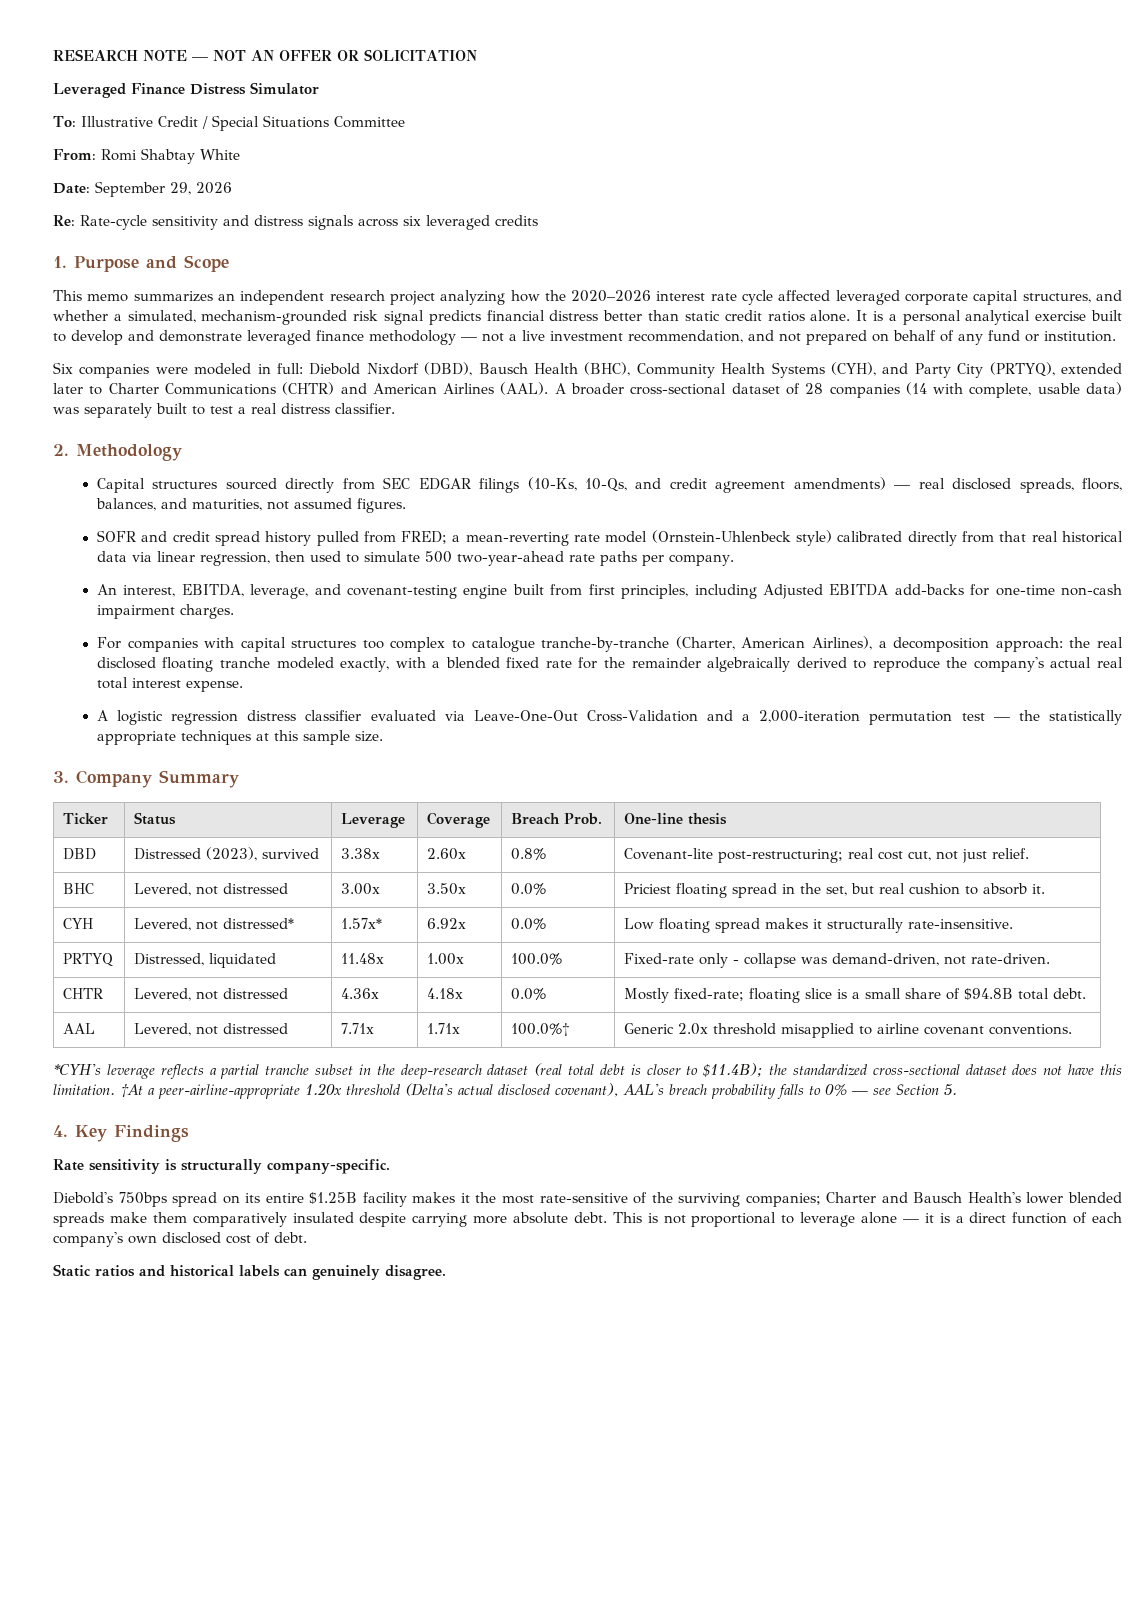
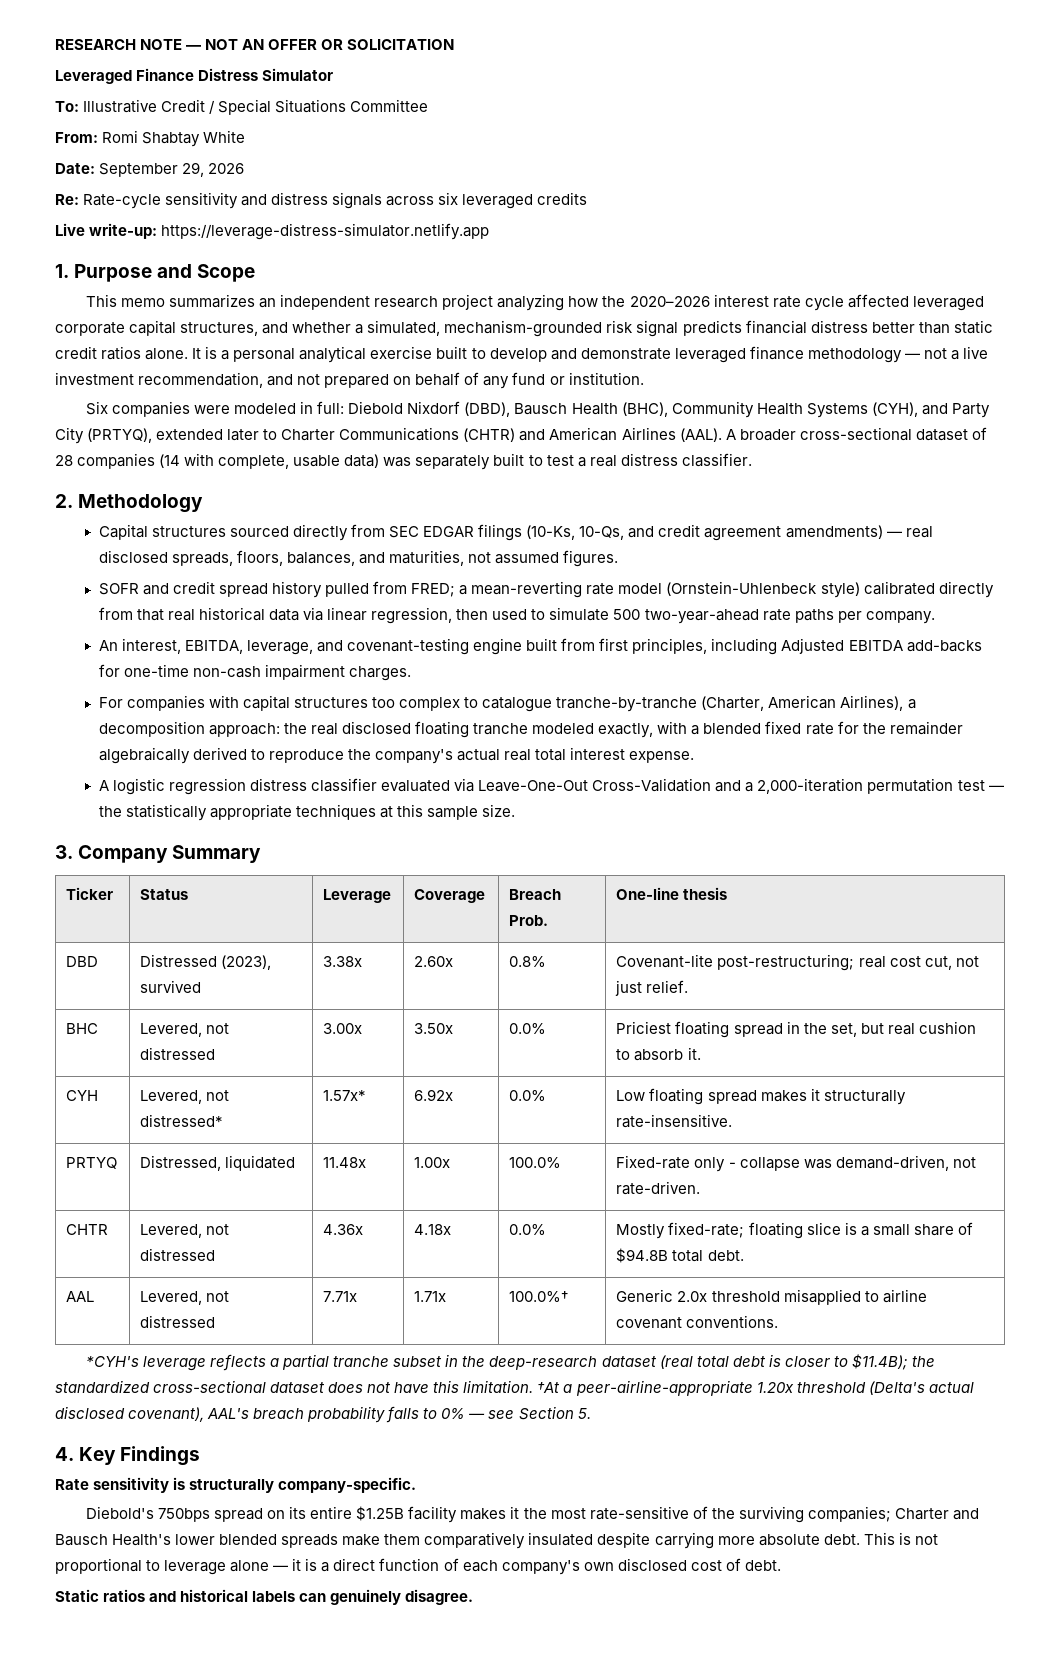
+ Live write-up: https://leverage-distress-simulator.netlify.app

